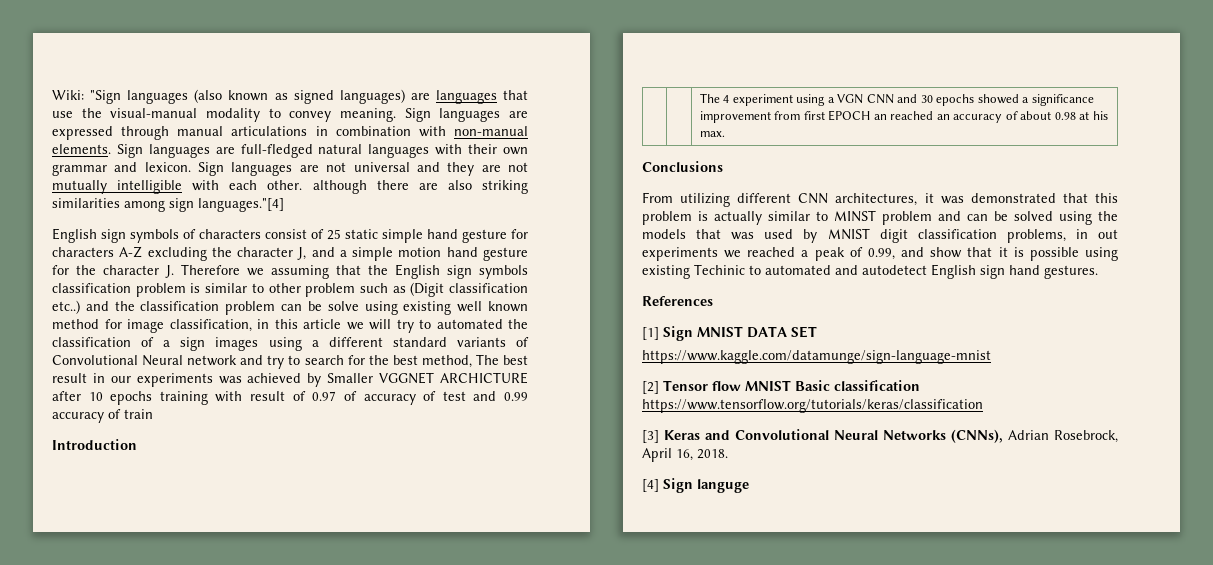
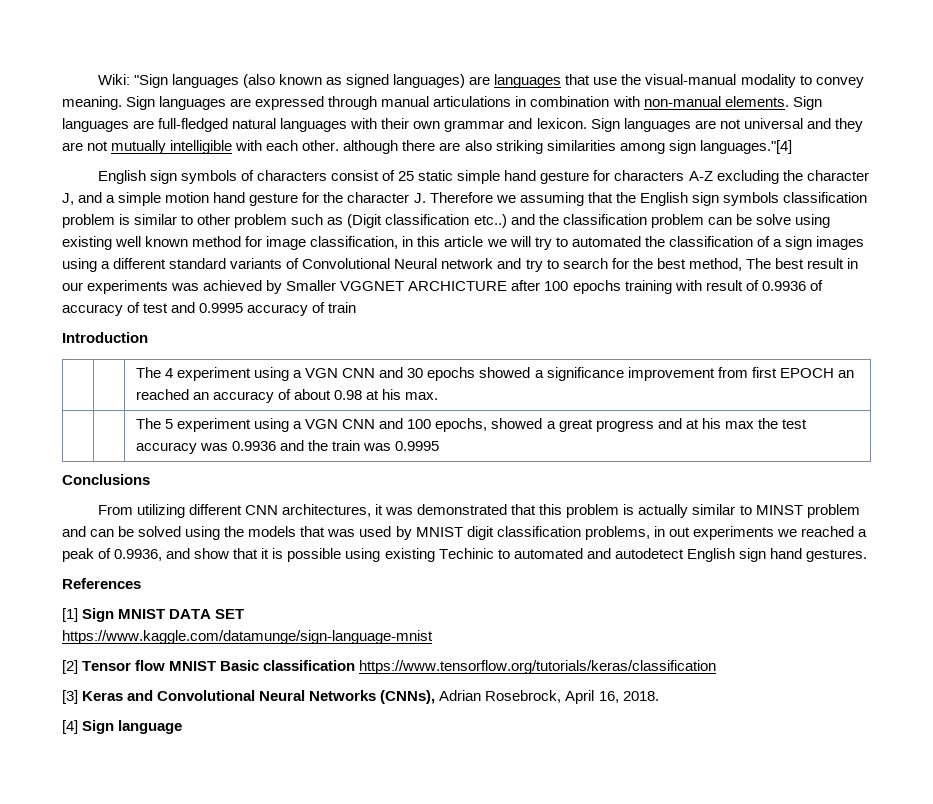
- English sign symbols of characters consist of 25 static simple hand gesture for characters A-Z excluding the character J, and a simple motion hand gesture for the character J. Therefore we assuming that the English sign symbols classification problem is similar to other problem such as (Digit classification etc..) and the classification problem can be solve using existing well known method for image classification, in this article we will try to automated the classification of a sign images using a different standard variants of Convolutional Neural network and try to search for the best method, The best result in our experiments was achieved by Smaller VGGNET ARCHICTURE after 10 epochs training with result of 0.97 of accuracy of test and 0.99 accuracy of train
+ English sign symbols of characters consist of 25 static simple hand gesture for characters A-Z excluding the character J, and a simple motion hand gesture for the character J. Therefore we assuming that the English sign symbols classification problem is similar to other problem such as (Digit classification etc..) and the classification problem can be solve using existing well known method for image classification, in this article we will try to automated the classification of a sign images using a different standard variants of Convolutional Neural network and try to search for the best method, The best result in our experiments was achieved by Smaller VGGNET ARCHICTURE after 100 epochs training with result of 0.9936 of accuracy of test and 0.9995 accuracy of train
+ | | The 5 experiment using a VGN CNN and 100 epochs, showed a great progress and at his max the test accuracy was 0.9936 and the train was 0.9995
- From utilizing different CNN architectures, it was demonstrated that this problem is actually similar to MINST problem and can be solved using the models that was used by MNIST digit classification problems, in out experiments we reached a peak of 0.99, and show that it is possible using existing Techinic to automated and autodetect English sign hand gestures.
+ From utilizing different CNN architectures, it was demonstrated that this problem is actually similar to MINST problem and can be solved using the models that was used by MNIST digit classification problems, in out experiments we reached a peak of 0.9936, and show that it is possible using existing Techinic to automated and autodetect English sign hand gestures.
- [4] Sign languge
+ [4] Sign language

